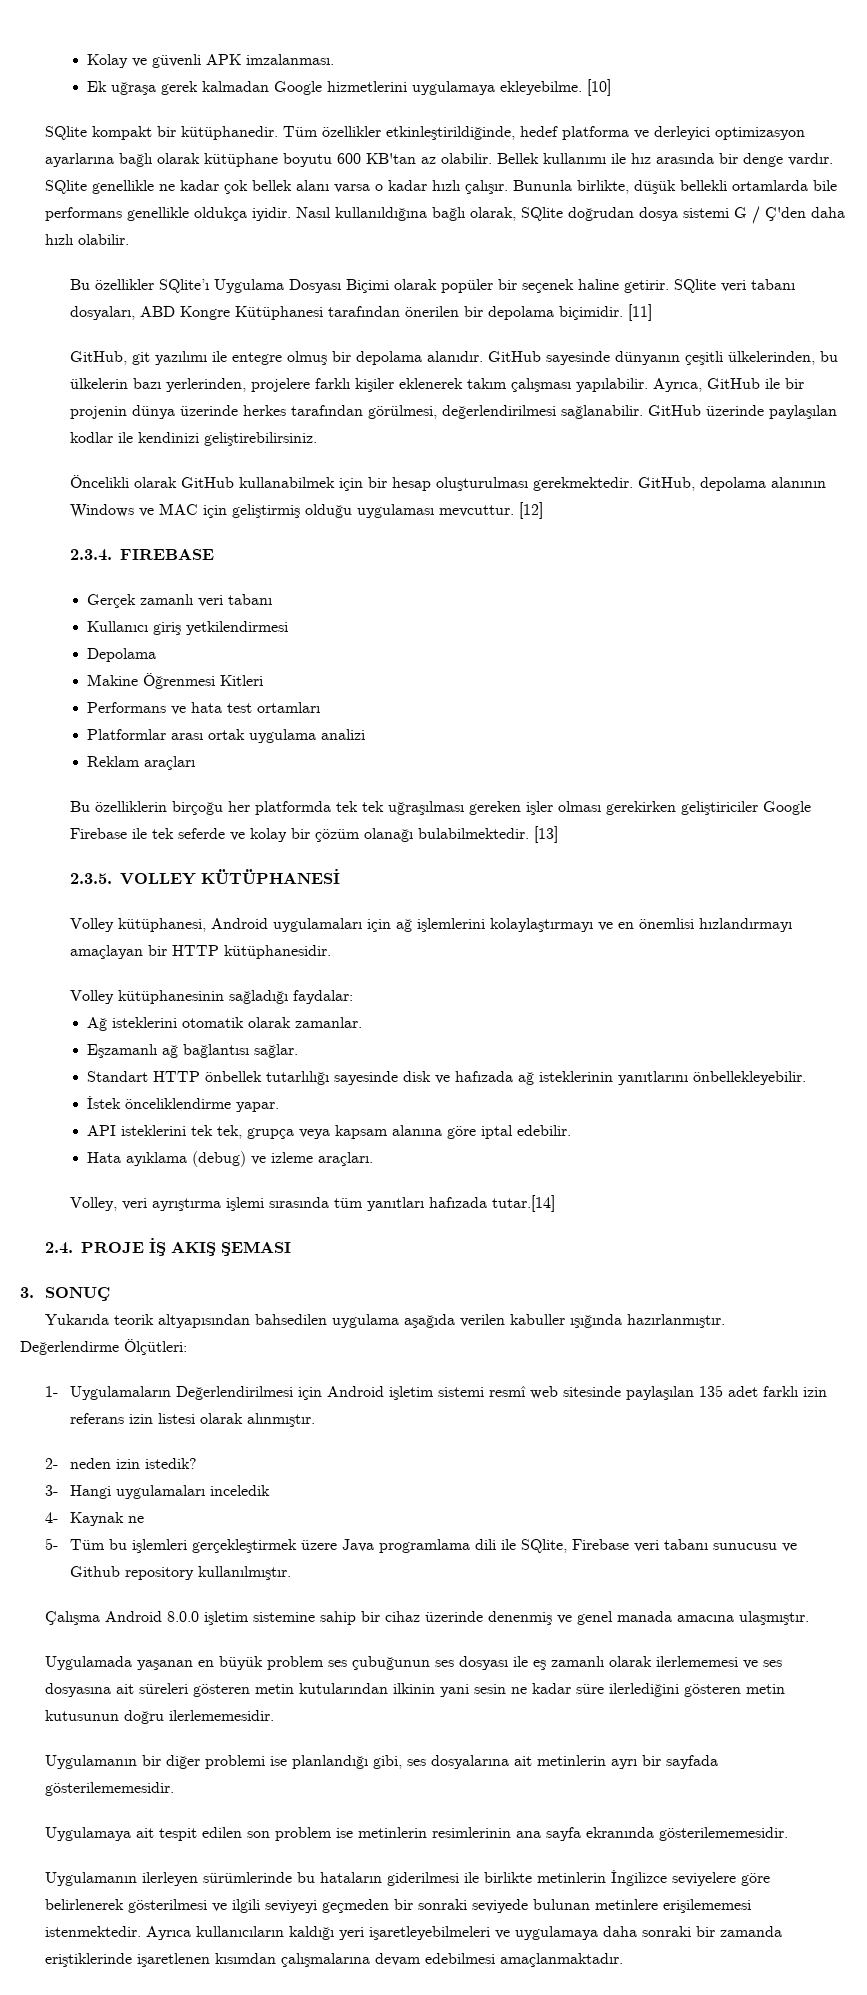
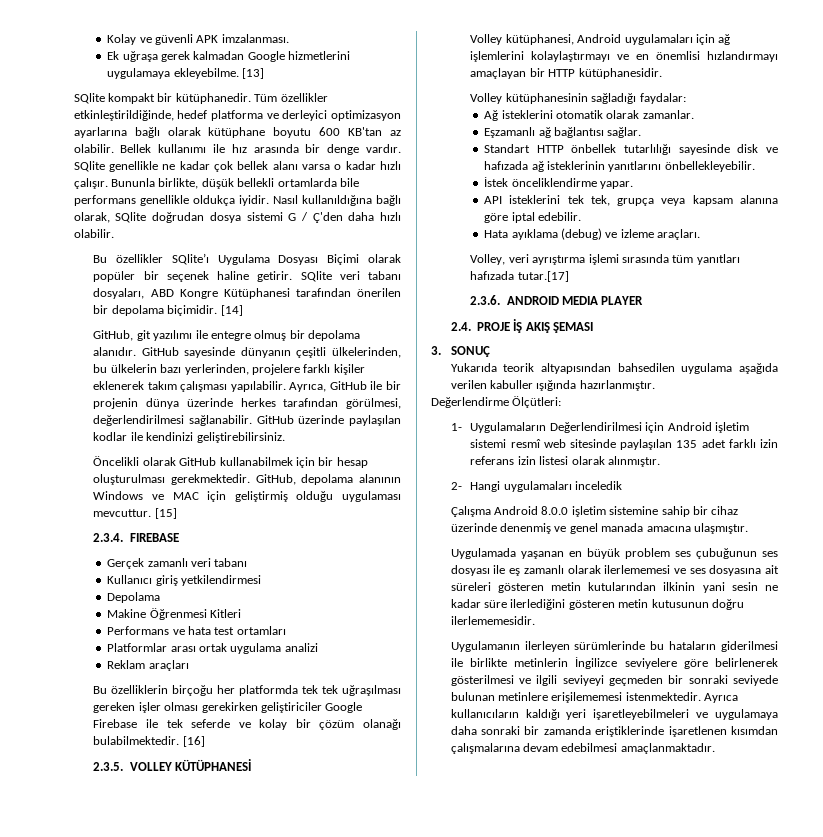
- [10]
+ [13]
- [11]
+ [14]
- [12]
+ [15]
- [13]
+ [16]
- Volley, veri ayrıştırma işlemi sırasında tüm yanıtları hafızada tutar.[14]
+ Volley, veri ayrıştırma işlemi sırasında tüm yanıtları hafızada tutar.[17]
+ 2.3.6. ANDROID MEDIA PLAYER
- 2- neden izin istedik?
- 3- Hangi uygulamaları inceledik
+ 2- Hangi uygulamaları inceledik
- 4- Kaynak ne
- 5- Tüm bu işlemleri gerçekleştirmek üzere Java programlama dili ile SQlite, Firebase veri tabanı sunucusu ve Github repository kullanılmıştır.
- Uygulamanın bir diğer problemi ise planlandığı gibi, ses dosyalarına ait metinlerin ayrı bir sayfada gösterilememesidir.
- Uygulamaya ait tespit edilen son problem ise metinlerin resimlerinin ana sayfa ekranında gösterilememesidir.

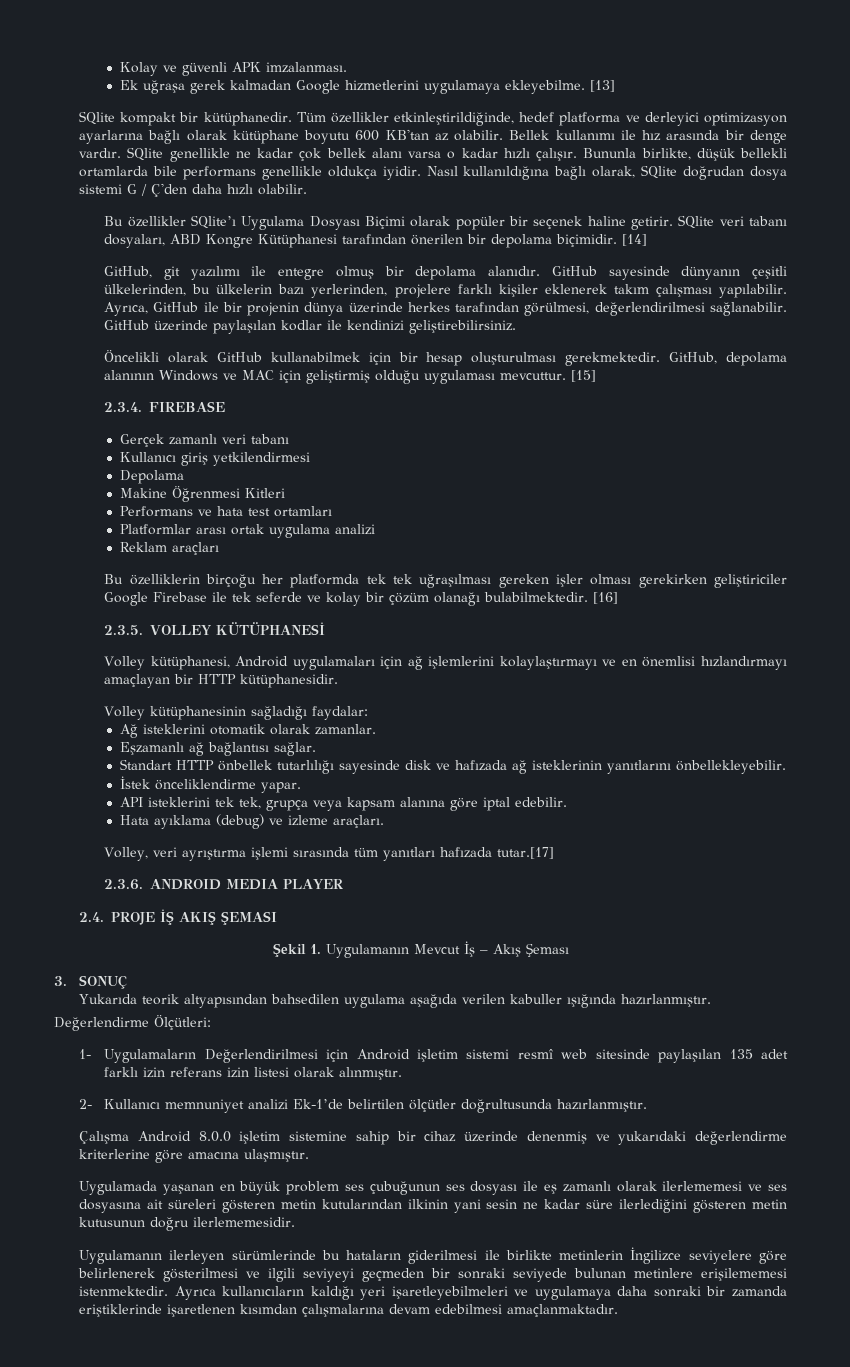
+ Şekil 1. Uygulamanın Mevcut İş – Akış Şeması
- 2- Hangi uygulamaları inceledik
+ 2- Kullanıcı memnuniyet analizi Ek-1’de belirtilen ölçütler doğrultusunda hazırlanmıştır.
- Çalışma Android 8.0.0 işletim sistemine sahip bir cihaz üzerinde denenmiş ve genel manada amacına ulaşmıştır.
+ Çalışma Android 8.0.0 işletim sistemine sahip bir cihaz üzerinde denenmiş ve yukarıdaki değerlendirme kriterlerine göre amacına ulaşmıştır.

